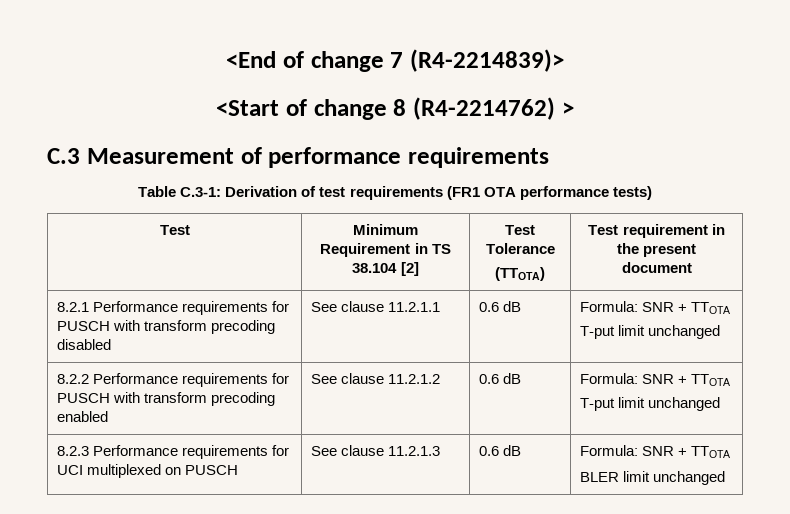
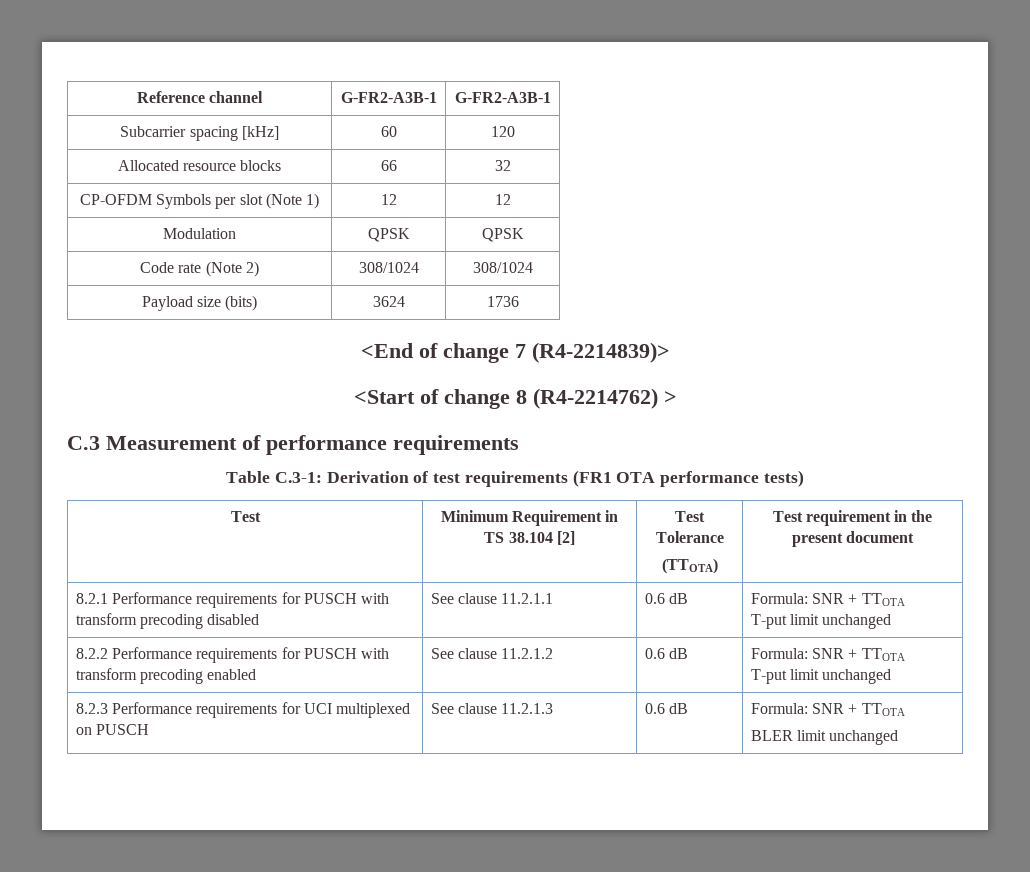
+ Reference channel | G-FR2-A3B-1 | G-FR2-A3B-1
+ Subcarrier spacing [kHz] | 60 | 120
+ Allocated resource blocks | 66 | 32
+ CP-OFDM Symbols per slot (Note 1) | 12 | 12
+ Modulation | QPSK | QPSK
+ Code rate (Note 2) | 308/1024 | 308/1024
+ Payload size (bits) | 3624 | 1736

